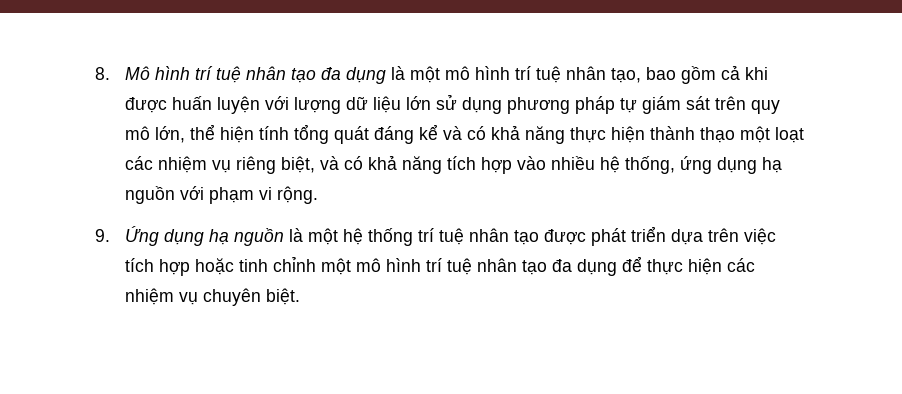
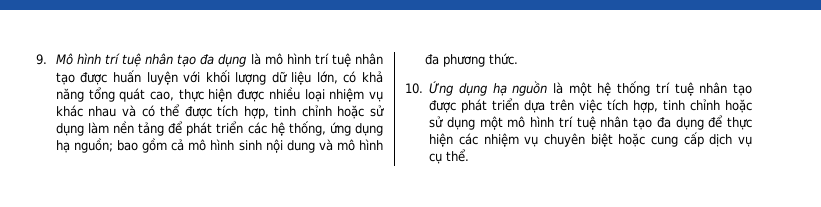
- 8. Mô hình trí tuệ nhân tạo đa dụng là một mô hình trí tuệ nhân tạo, bao gồm cả khi được huấn luyện với lượng dữ liệu lớn sử dụng phương pháp tự giám sát trên quy mô lớn, thể hiện tính tổng quát đáng kể và có khả năng thực hiện thành thạo một loạt các nhiệm vụ riêng biệt, và có khả năng tích hợp vào nhiều hệ thống, ứng dụng hạ nguồn với phạm vi rộng.
- 9. Ứng dụng hạ nguồn là một hệ thống trí tuệ nhân tạo được phát triển dựa trên việc tích hợp hoặc tinh chỉnh một mô hình trí tuệ nhân tạo đa dụng để thực hiện các nhiệm vụ chuyên biệt.
+ 9. Mô hình trí tuệ nhân tạo đa dụng là mô hình trí tuệ nhân tạo được huấn luyện với khối lượng dữ liệu lớn, có khả năng tổng quát cao, thực hiện được nhiều loại nhiệm vụ khác nhau và có thể được tích hợp, tinh chỉnh hoặc sử dụng làm nền tảng để phát triển các hệ thống, ứng dụng hạ nguồn; bao gồm cả mô hình sinh nội dung và mô hình đa phương thức.
+ 10. Ứng dụng hạ nguồn là một hệ thống trí tuệ nhân tạo được phát triển dựa trên việc tích hợp, tinh chỉnh hoặc sử dụng một mô hình trí tuệ nhân tạo đa dụng để thực hiện các nhiệm vụ chuyên biệt hoặc cung cấp dịch vụ cụ thể.

